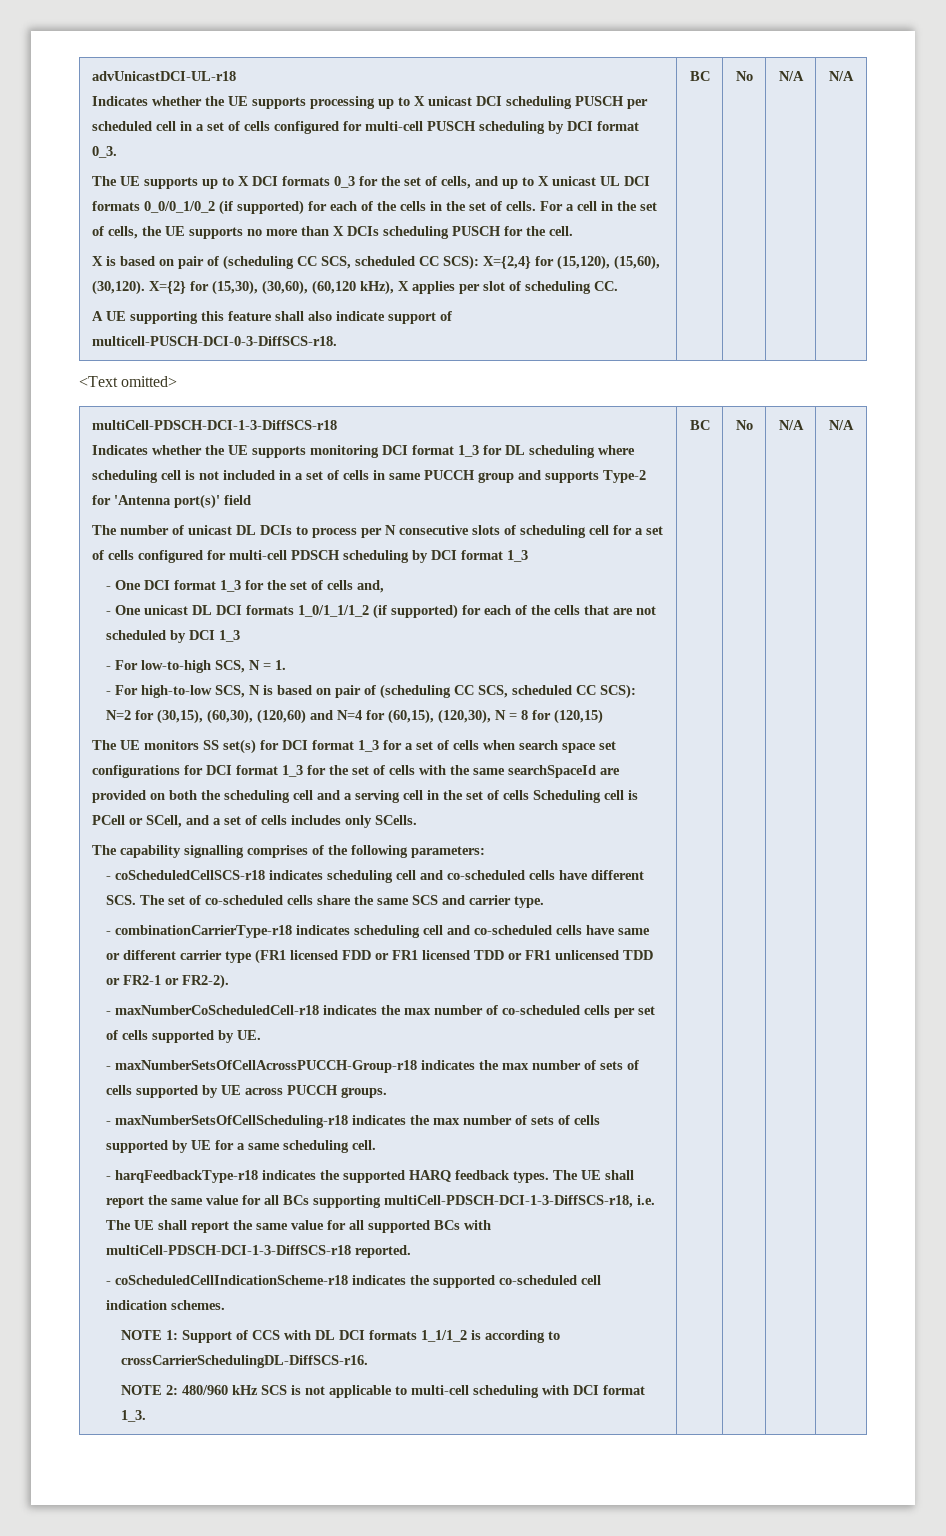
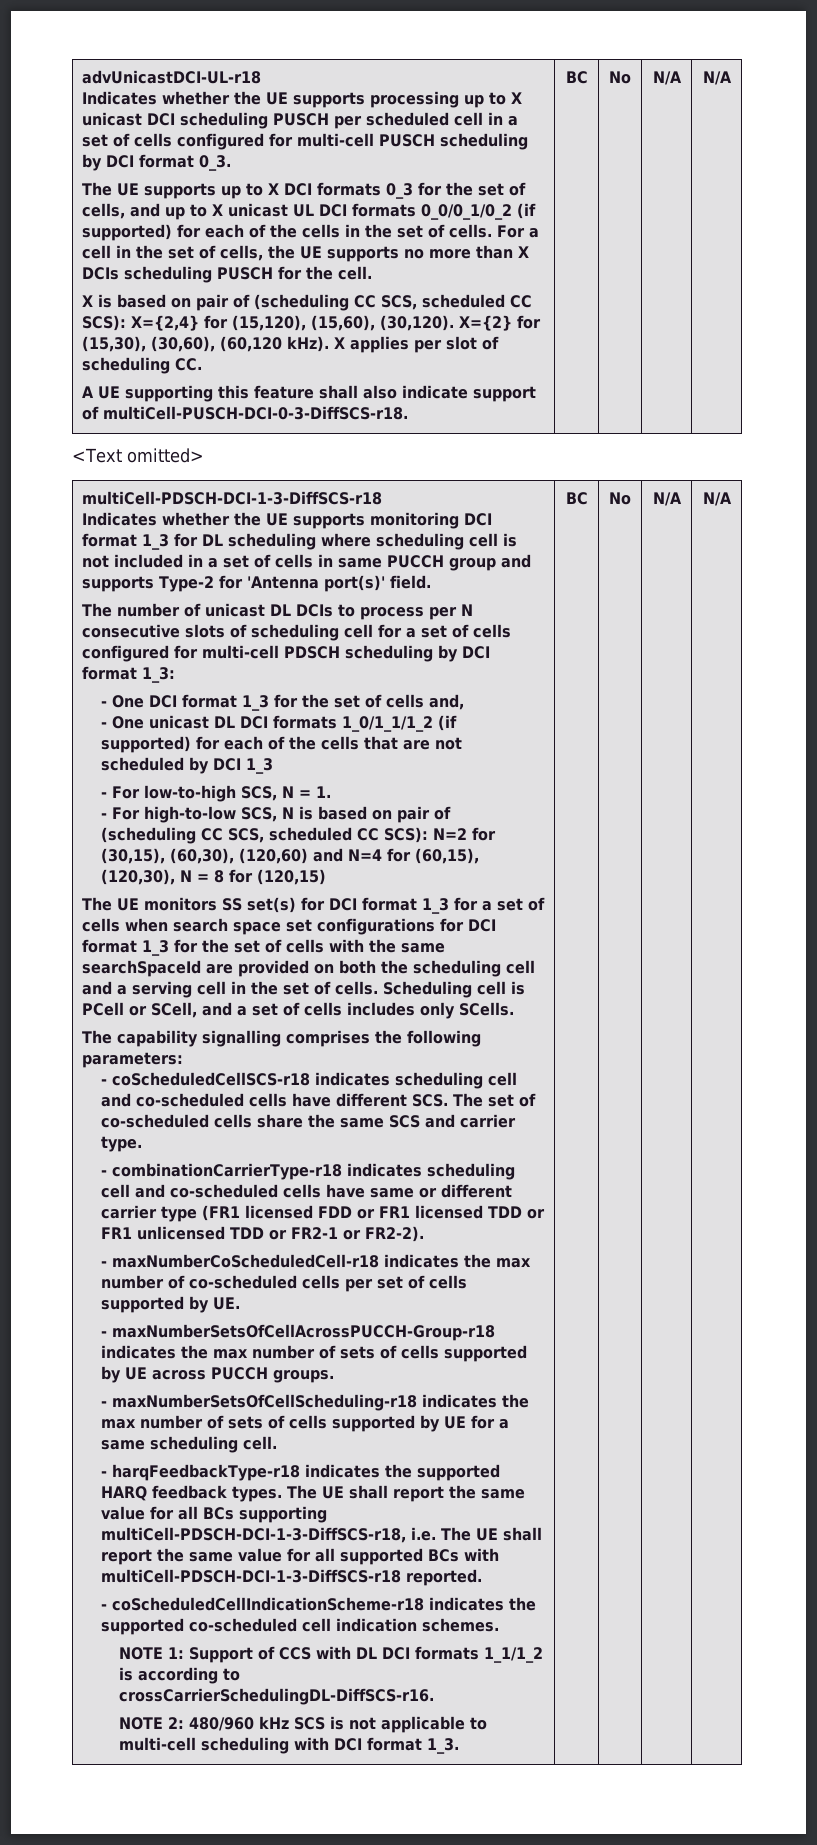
- X={2} for (15,30), (30,60), (60,120 kHz), X applies per slot of scheduling CC.
+ X={2} for (15,30), (30,60), (60,120 kHz). X applies per slot of scheduling CC.
- A UE supporting this feature shall also indicate support of multicell-PUSCH-DCI-0-3-DiffSCS-r18.
+ A UE supporting this feature shall also indicate support of multiCell-PUSCH-DCI-0-3-DiffSCS-r18.
- Indicates whether the UE supports monitoring DCI format 1_3 for DL scheduling where scheduling cell is not included in a set of cells in same PUCCH group and supports Type-2 for 'Antenna port(s)' field
+ Indicates whether the UE supports monitoring DCI format 1_3 for DL scheduling where scheduling cell is not included in a set of cells in same PUCCH group and supports Type-2 for 'Antenna port(s)' field.
- The number of unicast DL DCIs to process per N consecutive slots of scheduling cell for a set of cells configured for multi-cell PDSCH scheduling by DCI format 1_3
+ The number of unicast DL DCIs to process per N consecutive slots of scheduling cell for a set of cells configured for multi-cell PDSCH scheduling by DCI format 1_3:
- The UE monitors SS set(s) for DCI format 1_3 for a set of cells when search space set configurations for DCI format 1_3 for the set of cells with the same searchSpaceId are provided on both the scheduling cell and a serving cell in the set of cells Scheduling cell is PCell or SCell, and a set of cells includes only SCells.
+ The UE monitors SS set(s) for DCI format 1_3 for a set of cells when search space set configurations for DCI format 1_3 for the set of cells with the same searchSpaceId are provided on both the scheduling cell and a serving cell in the set of cells. Scheduling cell is PCell or SCell, and a set of cells includes only SCells.
- The capability signalling comprises of the following parameters:
+ The capability signalling comprises the following parameters:

